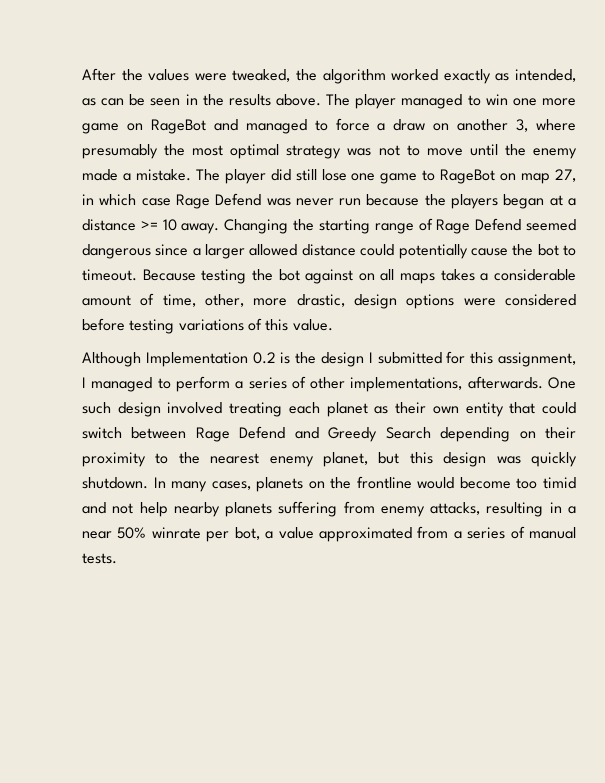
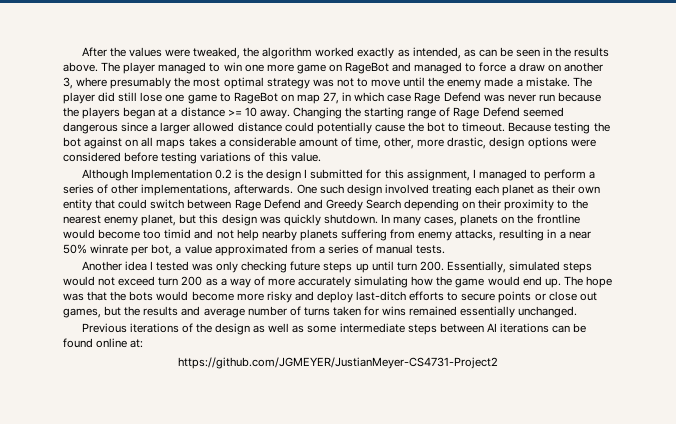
+ Another idea I tested was only checking future steps up until turn 200. Essentially, simulated steps would not exceed turn 200 as a way of more accurately simulating how the game would end up. The hope was that the bots would become more risky and deploy last-ditch efforts to secure points or close out games, but the results and average number of turns taken for wins remained essentially unchanged.
+ Previous iterations of the design as well as some intermediate steps between AI iterations can be found online at:
+ https://github.com/JGMEYER/JustianMeyer-CS4731-Project2

